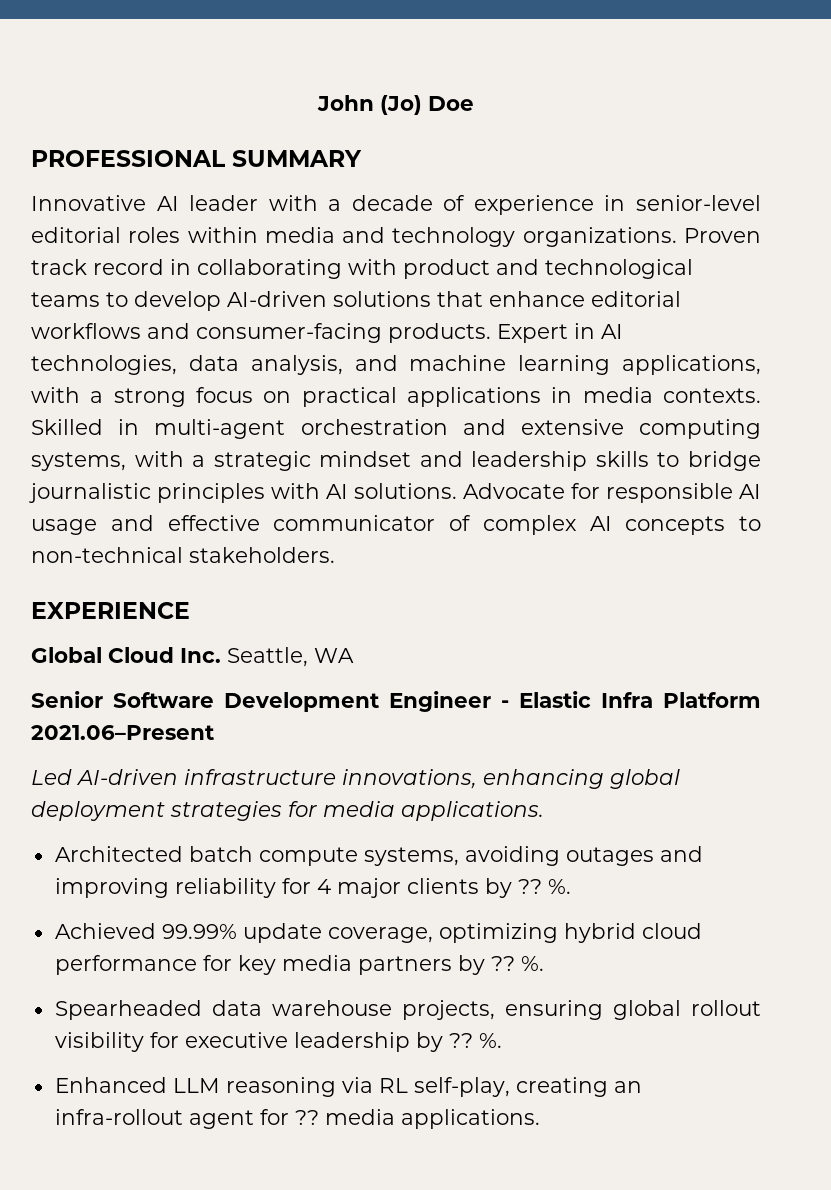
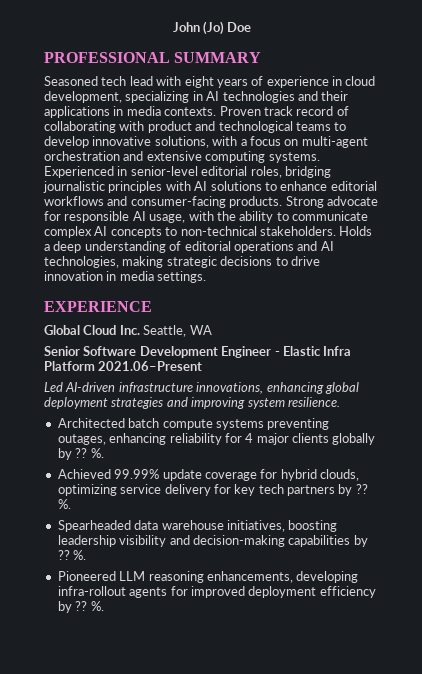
- Innovative AI leader with a decade of experience in senior-level editorial roles within media and technology organizations.
+ Seasoned tech lead with eight years of experience in cloud development, specializing in AI technologies and their applications in media contexts.
- Proven track record in collaborating with product and technological teams to develop AI-driven solutions that enhance editorial workflows and consumer-facing products.
+ Proven track record of collaborating with product and technological teams to develop innovative solutions, with a focus on multi-agent orchestration and extensive computing systems. Experienced in senior-level editorial roles, bridging journalistic principles with AI solutions to enhance editorial workflows and consumer-facing products.
- Expert in AI technologies, data analysis, and machine learning applications, with a strong focus on practical applications in media contexts. Skilled in multi-agent orchestration and extensive computing systems, with a strategic mindset and leadership skills to bridge journalistic principles with AI solutions. Advocate for responsible AI usage and effective communicator of complex AI concepts to non-technical stakeholders.
+ Strong advocate for responsible AI usage, with the ability to communicate complex AI concepts to non-technical stakeholders. Holds a deep understanding of editorial operations and AI technologies, making strategic decisions to drive innovation in media settings.
- Led AI-driven infrastructure innovations, enhancing global deployment strategies for media applications.
+ Led AI-driven infrastructure innovations, enhancing global deployment strategies and improving system resilience.
- Architected batch compute systems, avoiding outages and improving reliability for 4 major clients by ??
+ Architected batch compute systems preventing outages, enhancing reliability for 4 major clients globally by ??
- Achieved 99.99% update coverage, optimizing hybrid cloud performance for key media partners by ??
+ Achieved 99.99% update coverage for hybrid clouds, optimizing service delivery for key tech partners by ??
- Spearheaded data warehouse projects, ensuring global rollout visibility for executive leadership by ?? %.
- Enhanced LLM reasoning via RL self-play, creating an infra-rollout agent for ?? media applications.
+ Spearheaded data warehouse initiatives, boosting leadership visibility and decision-making capabilities by ?? %.
+ Pioneered LLM reasoning enhancements, developing infra-rollout agents for improved deployment efficiency by ?? %.

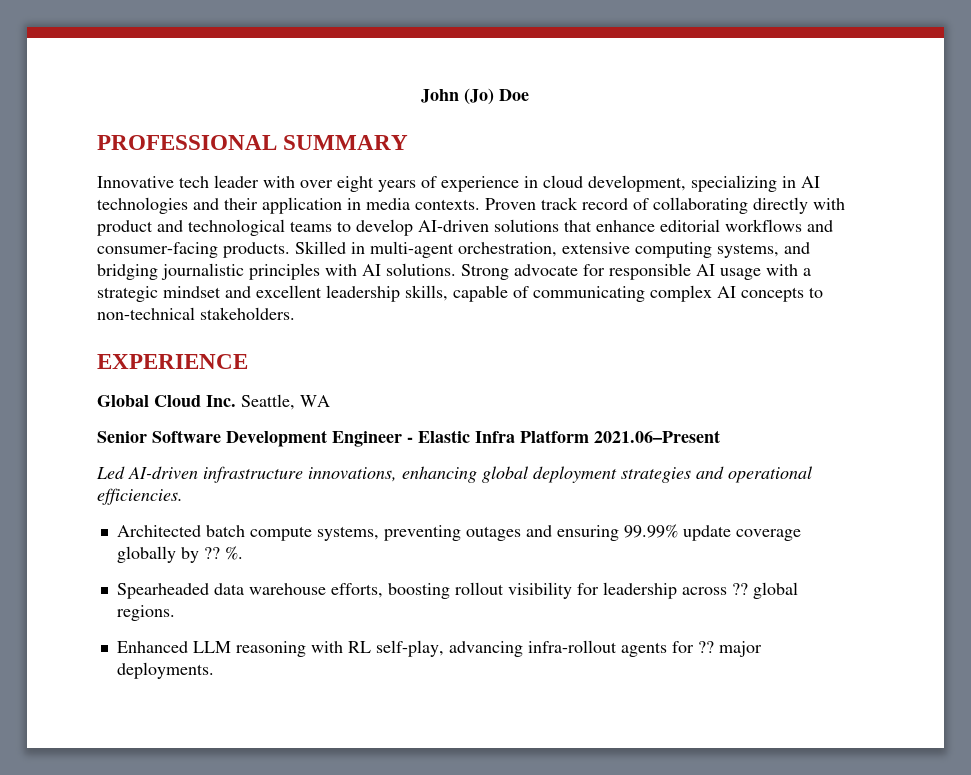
- Seasoned tech lead with eight years of experience in cloud development, specializing in AI technologies and their applications in media contexts.
+ Innovative tech leader with over eight years of experience in cloud development, specializing in AI technologies and their application in media contexts.
- Proven track record of collaborating with product and technological teams to develop innovative solutions, with a focus on multi-agent orchestration and extensive computing systems. Experienced in senior-level editorial roles, bridging journalistic principles with AI solutions to enhance editorial workflows and consumer-facing products.
+ Proven track record of collaborating directly with product and technological teams to develop AI-driven solutions that enhance editorial workflows and consumer-facing products.
+ Skilled in multi-agent orchestration, extensive computing systems, and bridging journalistic principles with AI solutions.
- Strong advocate for responsible AI usage, with the ability to communicate complex AI concepts to non-technical stakeholders. Holds a deep understanding of editorial operations and AI technologies, making strategic decisions to drive innovation in media settings.
+ Strong advocate for responsible AI usage with a strategic mindset and excellent leadership skills, capable of communicating complex AI concepts to non-technical stakeholders.
- Led AI-driven infrastructure innovations, enhancing global deployment strategies and improving system resilience.
+ Led AI-driven infrastructure innovations, enhancing global deployment strategies and operational efficiencies.
- Architected batch compute systems preventing outages, enhancing reliability for 4 major clients globally by ?? %.
- Achieved 99.99% update coverage for hybrid clouds, optimizing service delivery for key tech partners by ??
+ Architected batch compute systems, preventing outages and ensuring 99.99% update coverage globally by ??
- Spearheaded data warehouse initiatives, boosting leadership visibility and decision-making capabilities by ?? %.
- Pioneered LLM reasoning enhancements, developing infra-rollout agents for improved deployment efficiency by ?? %.
+ Spearheaded data warehouse efforts, boosting rollout visibility for leadership across ?? global regions.
+ Enhanced LLM reasoning with RL self-play, advancing infra-rollout agents for ?? major deployments.

